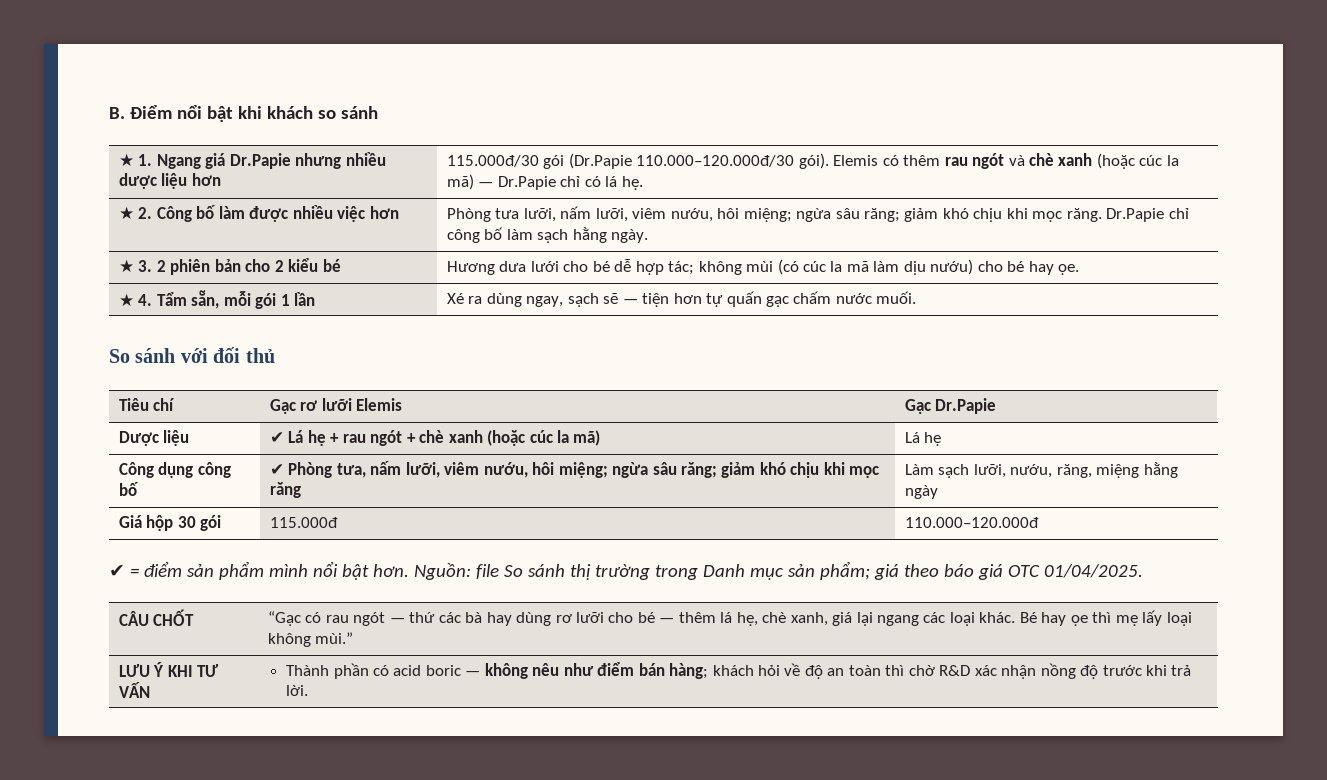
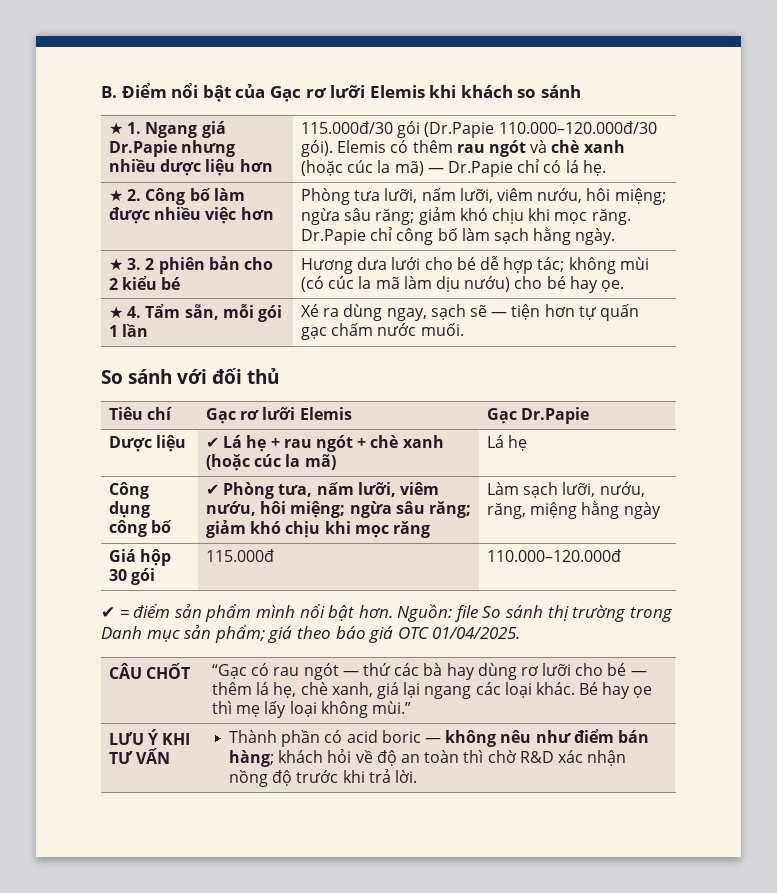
- B. Điểm nổi bật khi khách so sánh
+ B. Điểm nổi bật của Gạc rơ lưỡi Elemis khi khách so sánh

